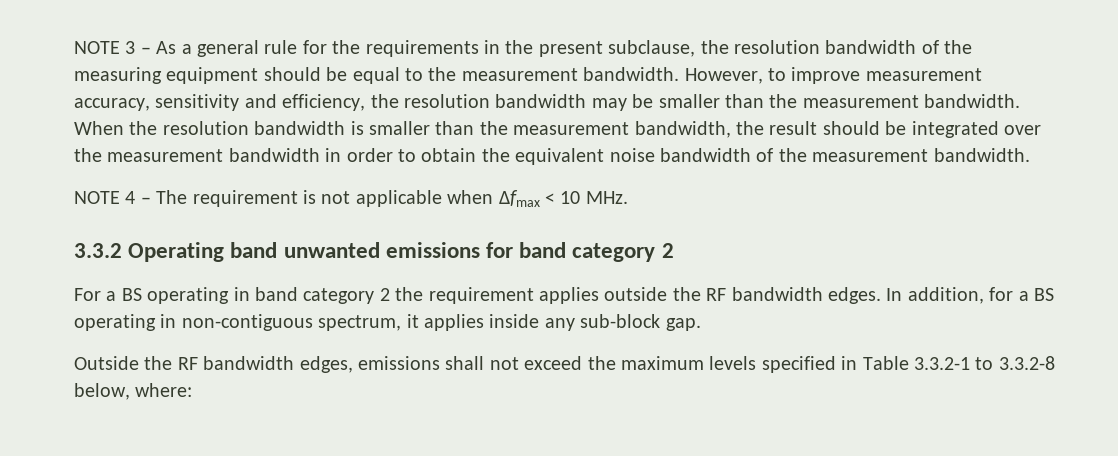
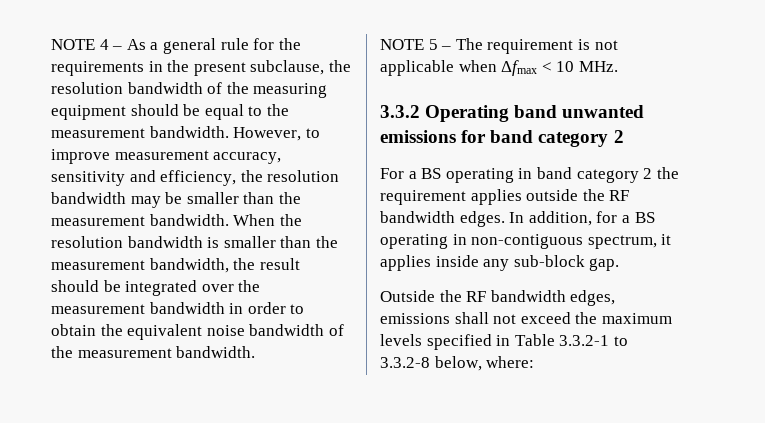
- NOTE 3 – As a general rule for the requirements in the present subclause, the resolution bandwidth of the measuring equipment should be equal to the measurement bandwidth.
+ NOTE 4 – As a general rule for the requirements in the present subclause, the resolution bandwidth of the measuring equipment should be equal to the measurement bandwidth.
- NOTE 4 – The requirement is not applicable when Δfmax < 10 MHz.
+ NOTE 5 – The requirement is not applicable when Δfmax < 10 MHz.

